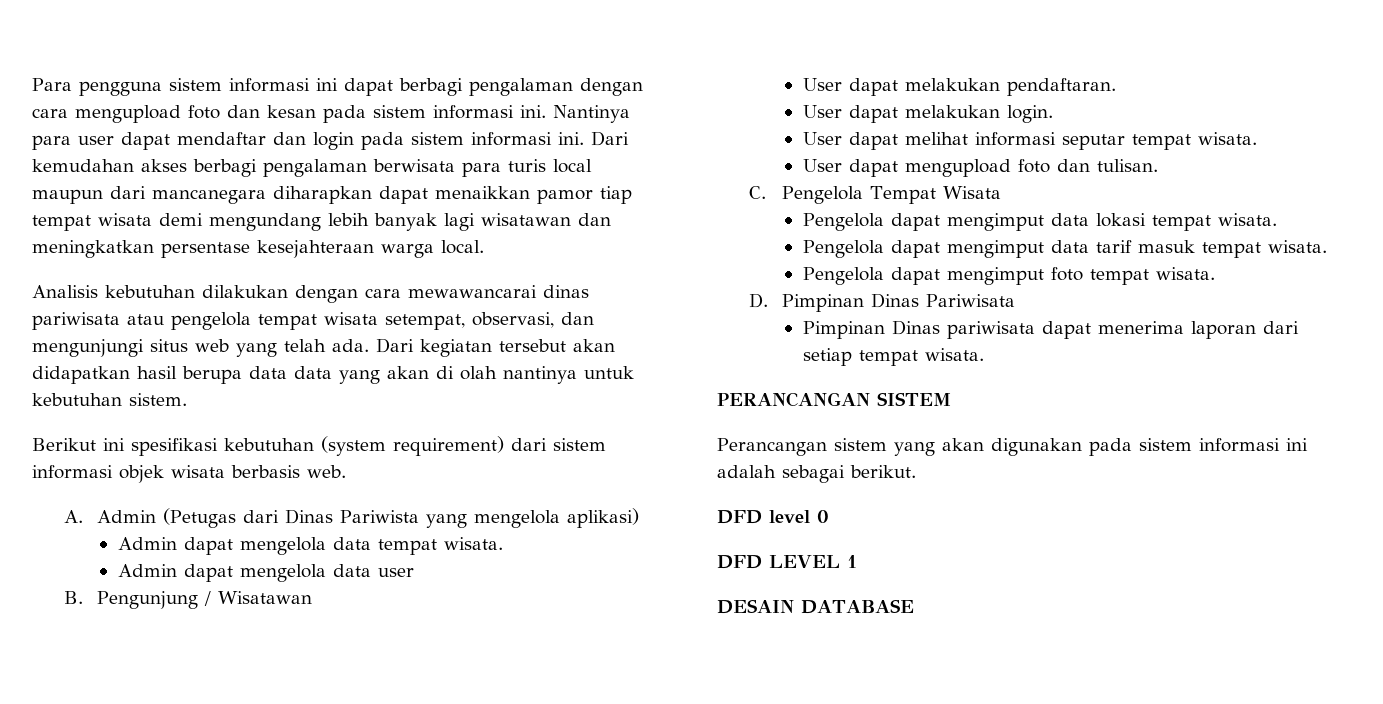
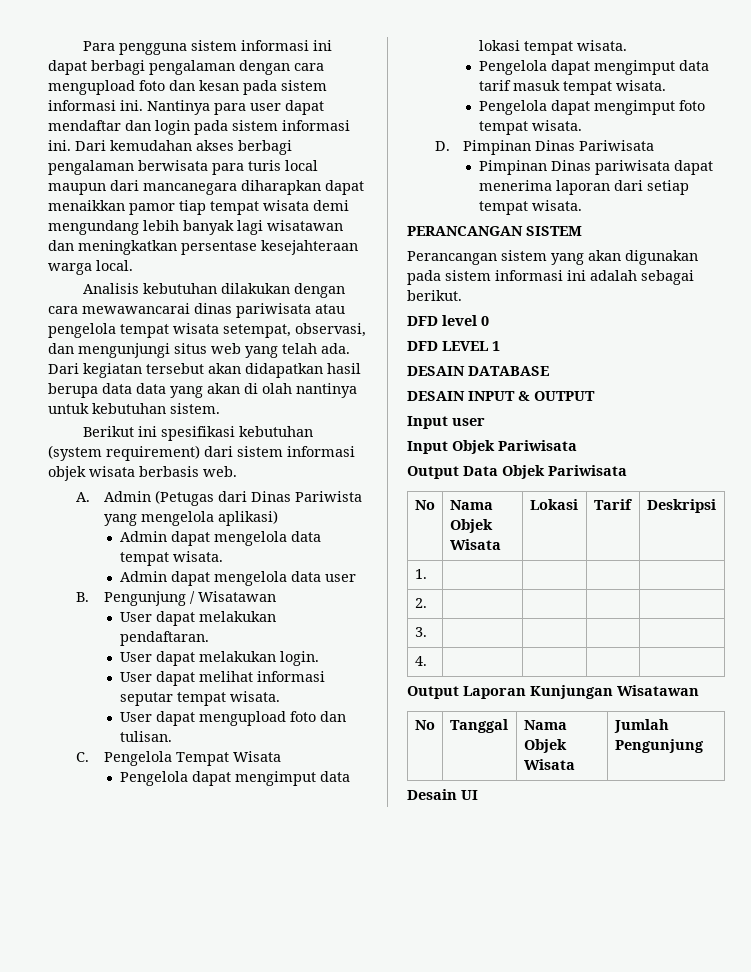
+ DESAIN INPUT & OUTPUT
+ Input user
+ Input Objek Pariwisata
+ Output Data Objek Pariwisata
+ No | Nama Objek Wisata | Lokasi | Tarif | Deskripsi
+ 1. | | | |
+ 2. | | | |
+ 3. | | | |
+ 4. | | | |
+ Output Laporan Kunjungan Wisatawan
+ No | Tanggal | Nama Objek Wisata | Jumlah Pengunjung
+ Desain UI

